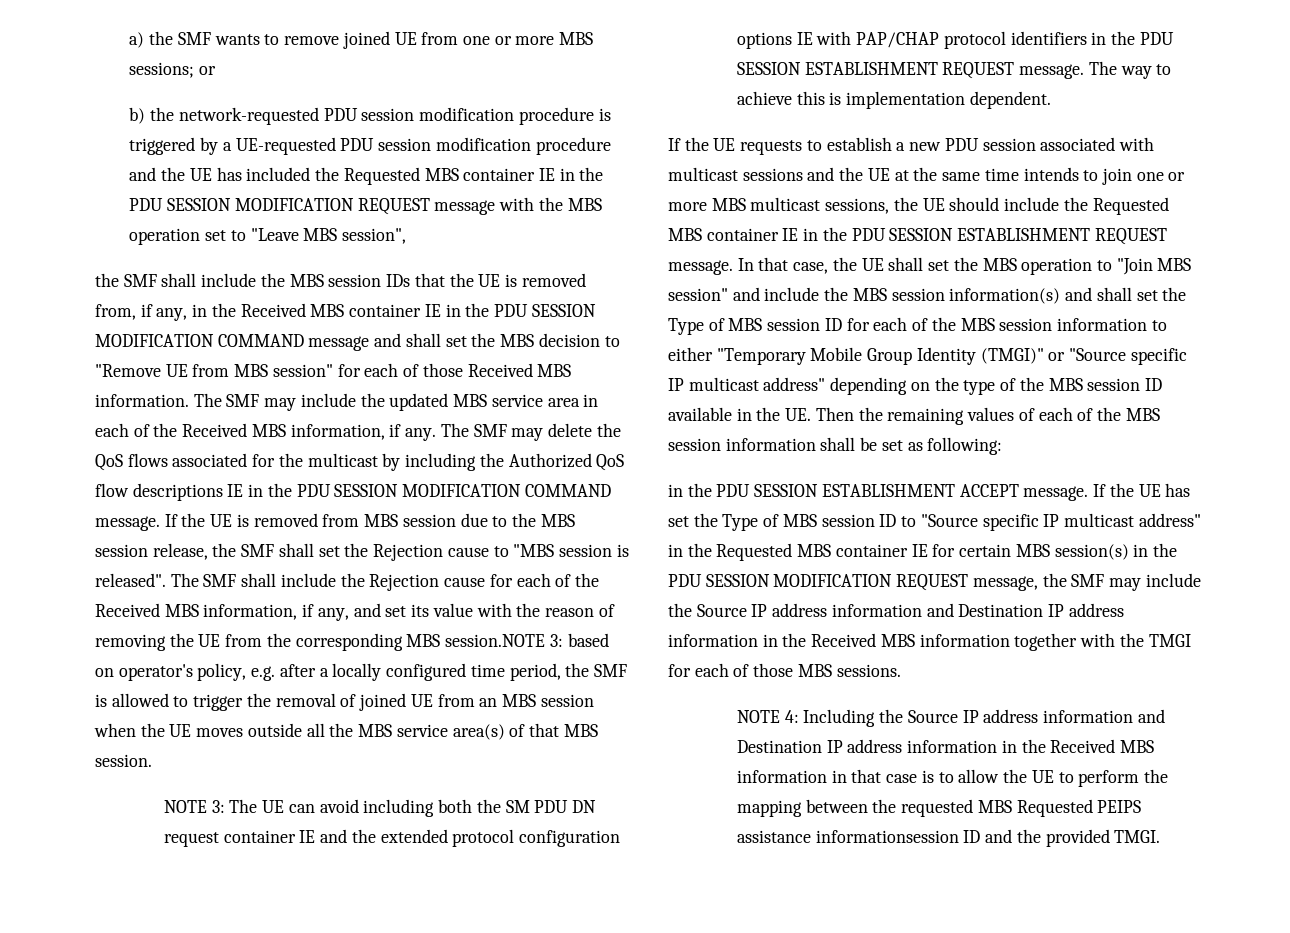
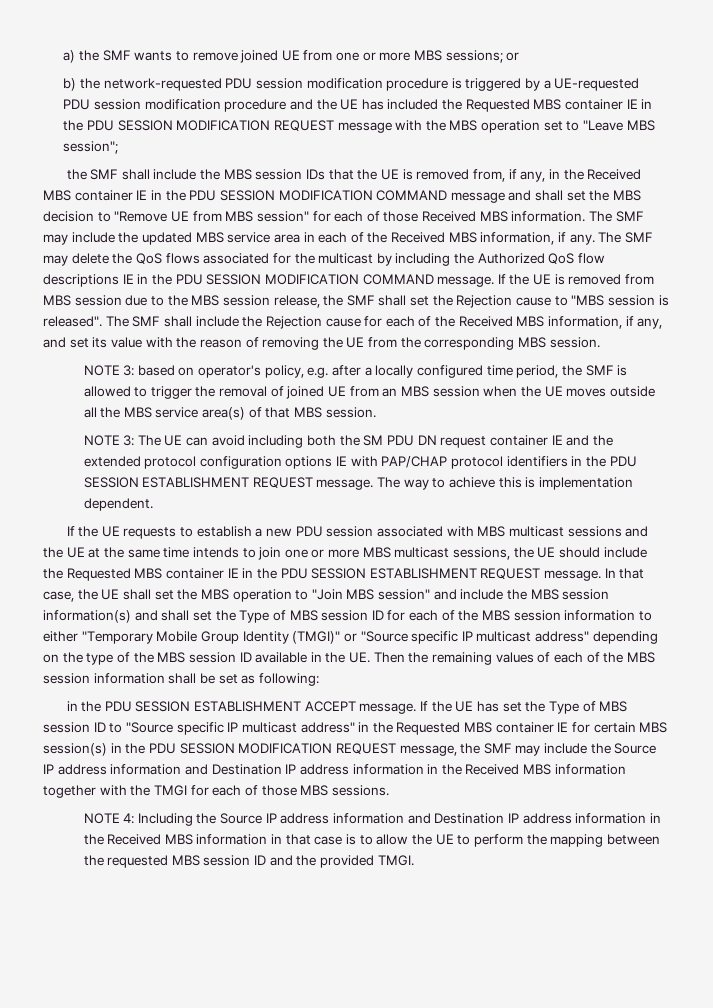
- b) the network-requested PDU session modification procedure is triggered by a UE-requested PDU session modification procedure and the UE has included the Requested MBS container IE in the PDU SESSION MODIFICATION REQUEST message with the MBS operation set to "Leave MBS session",
+ b) the network-requested PDU session modification procedure is triggered by a UE-requested PDU session modification procedure and the UE has included the Requested MBS container IE in the PDU SESSION MODIFICATION REQUEST message with the MBS operation set to "Leave MBS session";
- The SMF shall include the Rejection cause for each of the Received MBS information, if any, and set its value with the reason of removing the UE from the corresponding MBS session.NOTE 3:
+ The SMF shall include the Rejection cause for each of the Received MBS information, if any, and set its value with the reason of removing the UE from the corresponding MBS session.
+ NOTE 3:
- If the UE requests to establish a new PDU session associated with multicast sessions and the UE at the same time intends to join one or more MBS multicast sessions, the UE should include the Requested MBS container IE in the PDU SESSION ESTABLISHMENT REQUEST message.
+ If the UE requests to establish a new PDU session associated with MBS multicast sessions and the UE at the same time intends to join one or more MBS multicast sessions, the UE should include the Requested MBS container IE in the PDU SESSION ESTABLISHMENT REQUEST message.
- NOTE 4: Including the Source IP address information and Destination IP address information in the Received MBS information in that case is to allow the UE to perform the mapping between the requested MBS Requested PEIPS assistance informationsession ID and the provided TMGI.
+ NOTE 4: Including the Source IP address information and Destination IP address information in the Received MBS information in that case is to allow the UE to perform the mapping between the requested MBS session ID and the provided TMGI.

